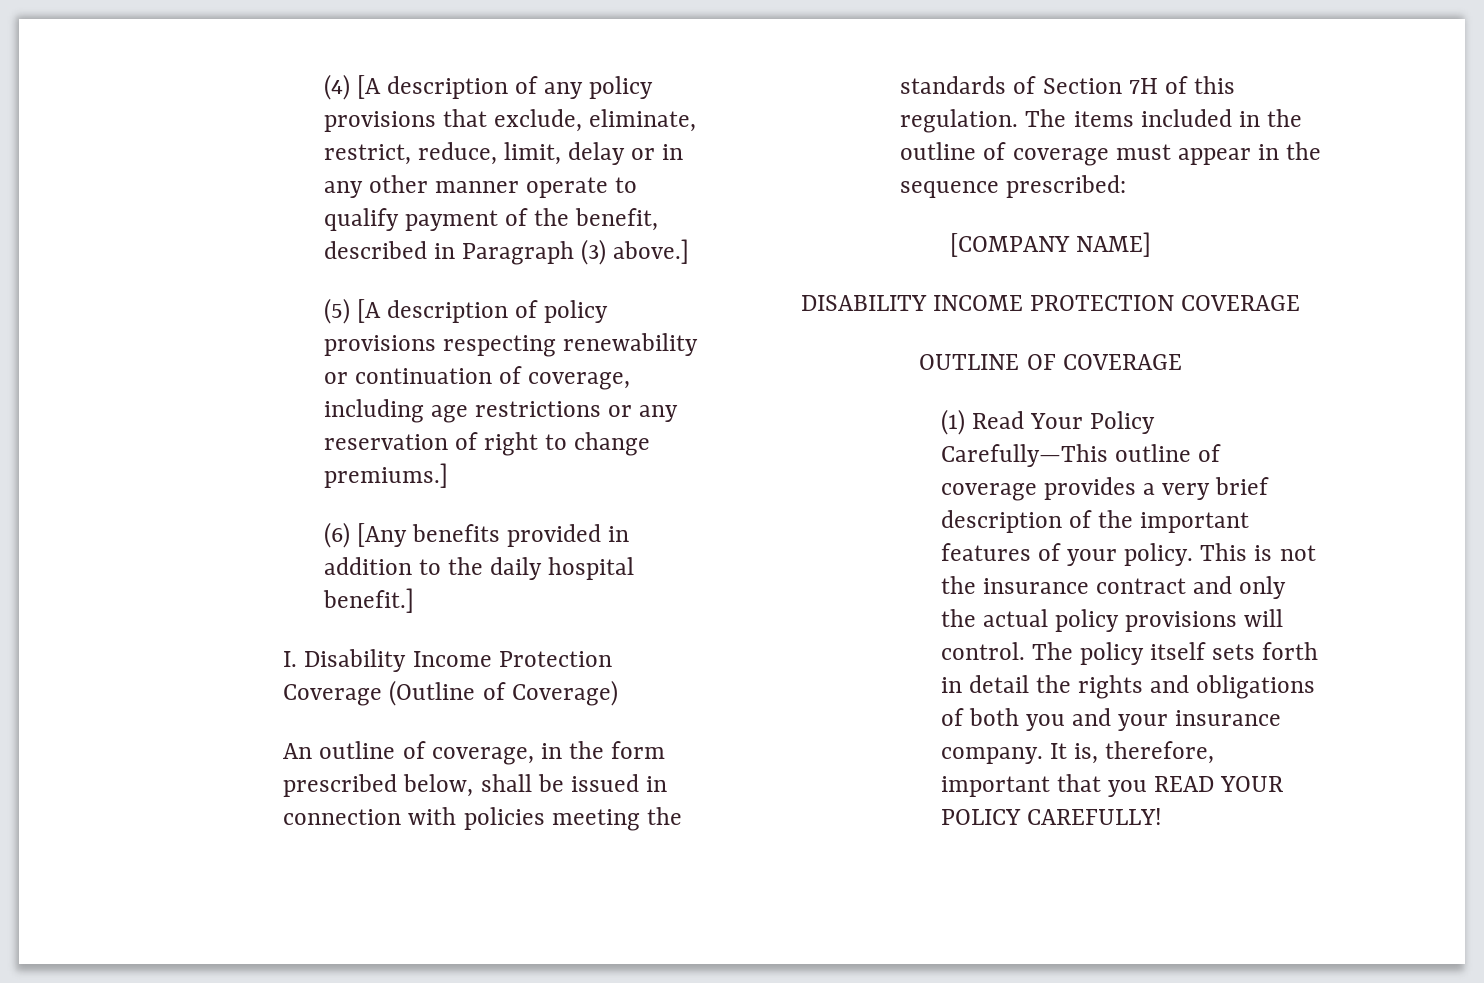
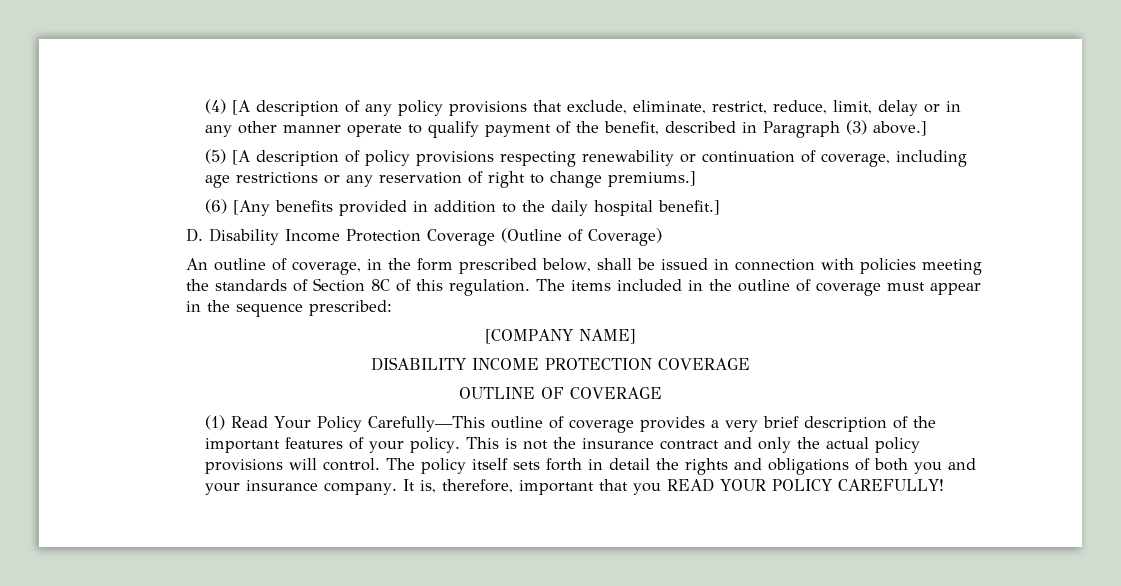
- I. Disability Income Protection Coverage (Outline of Coverage)
+ D. Disability Income Protection Coverage (Outline of Coverage)
- An outline of coverage, in the form prescribed below, shall be issued in connection with policies meeting the standards of Section 7H of this regulation.
+ An outline of coverage, in the form prescribed below, shall be issued in connection with policies meeting the standards of Section 8C of this regulation.

